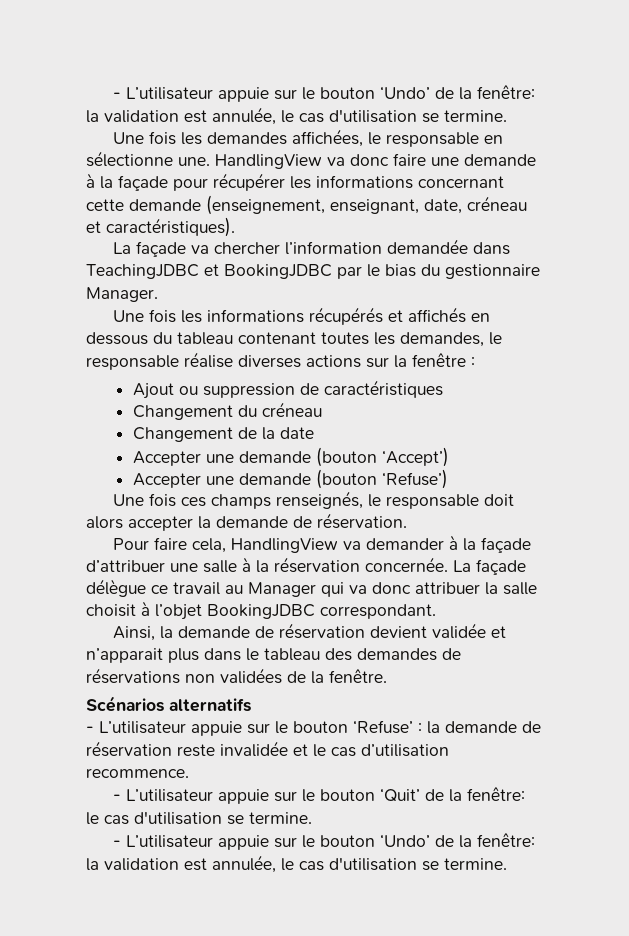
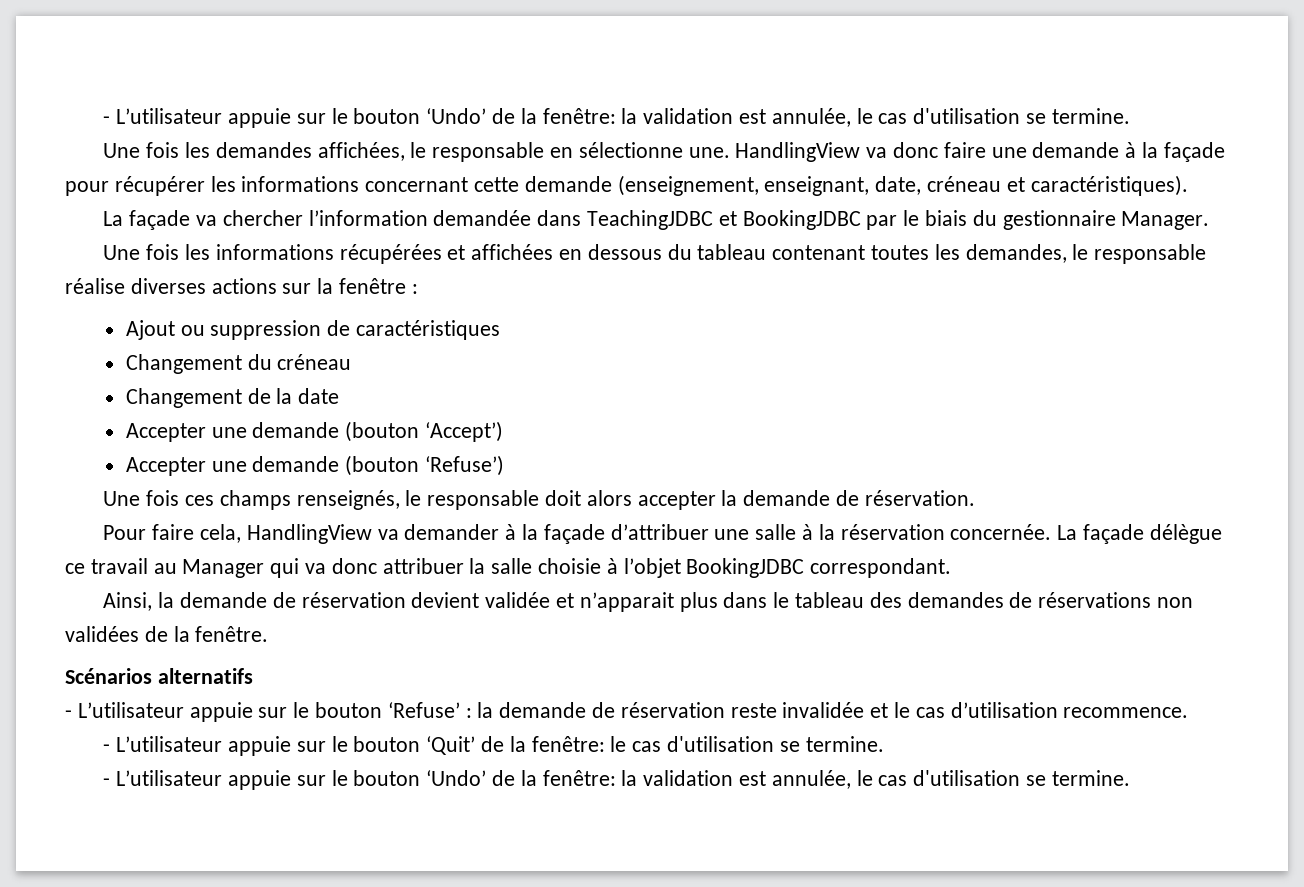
- La façade va chercher l’information demandée dans TeachingJDBC et BookingJDBC par le bias du gestionnaire Manager.
+ La façade va chercher l’information demandée dans TeachingJDBC et BookingJDBC par le biais du gestionnaire Manager.
- Une fois les informations récupérés et affichés en dessous du tableau contenant toutes les demandes, le responsable réalise diverses actions sur la fenêtre :
+ Une fois les informations récupérées et affichées en dessous du tableau contenant toutes les demandes, le responsable réalise diverses actions sur la fenêtre :
- La façade délègue ce travail au Manager qui va donc attribuer la salle choisit à l’objet BookingJDBC correspondant.
+ La façade délègue ce travail au Manager qui va donc attribuer la salle choisie à l’objet BookingJDBC correspondant.

